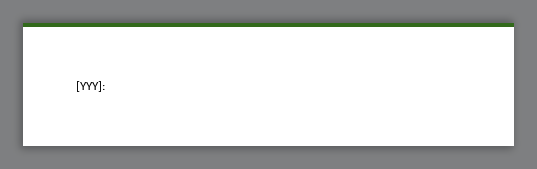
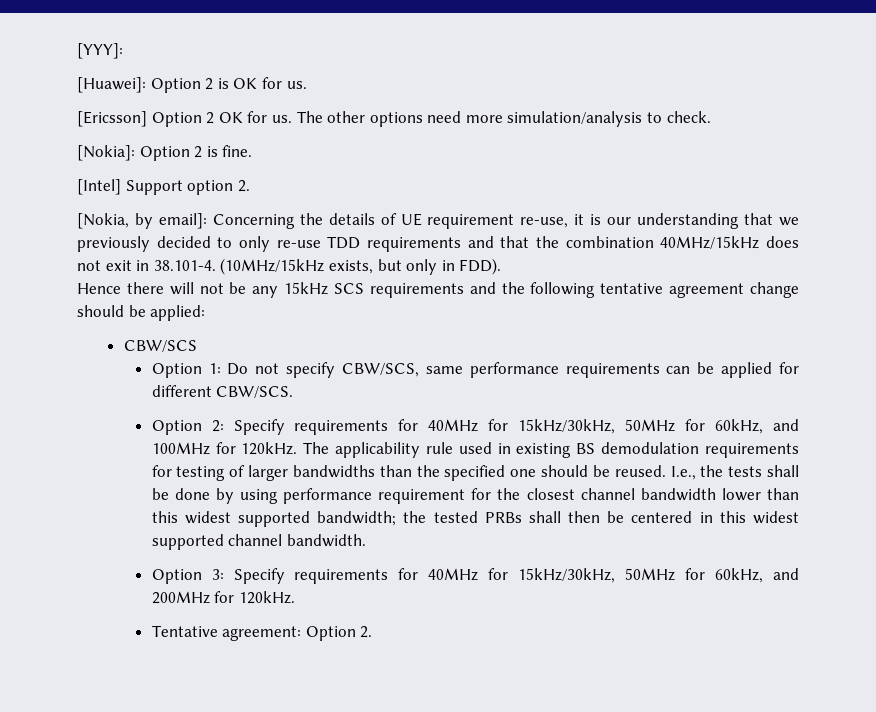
+ [Huawei]: Option 2 is OK for us.
+ [Ericsson] Option 2 OK for us. The other options need more simulation/analysis to check.
+ [Nokia]: Option 2 is fine.
+ [Intel] Support option 2.
+ [Nokia, by email]: Concerning the details of UE requirement re-use, it is our understanding that we previously decided to only re-use TDD requirements and that the combination 40MHz/15kHz does not exit in 38.101-4. (10MHz/15kHz exists, but only in FDD).
+ Hence there will not be any 15kHz SCS requirements and the following tentative agreement change should be applied:
+ CBW/SCS
+ Option 1: Do not specify CBW/SCS, same performance requirements can be applied for different CBW/SCS.
+ Option 2: Specify requirements for 40MHz for 15kHz/30kHz, 50MHz for 60kHz, and 100MHz for 120kHz. The applicability rule used in existing BS demodulation requirements for testing of larger bandwidths than the specified one should be reused. I.e., the tests shall be done by using performance requirement for the closest channel bandwidth lower than this widest supported bandwidth; the tested PRBs shall then be centered in this widest supported channel bandwidth.
+ Option 3: Specify requirements for 40MHz for 15kHz/30kHz, 50MHz for 60kHz, and 200MHz for 120kHz.
+ Tentative agreement: Option 2.

